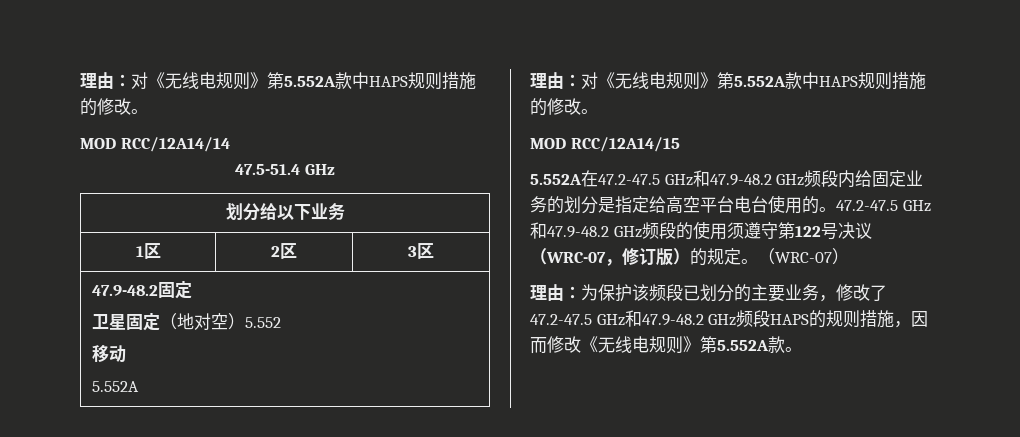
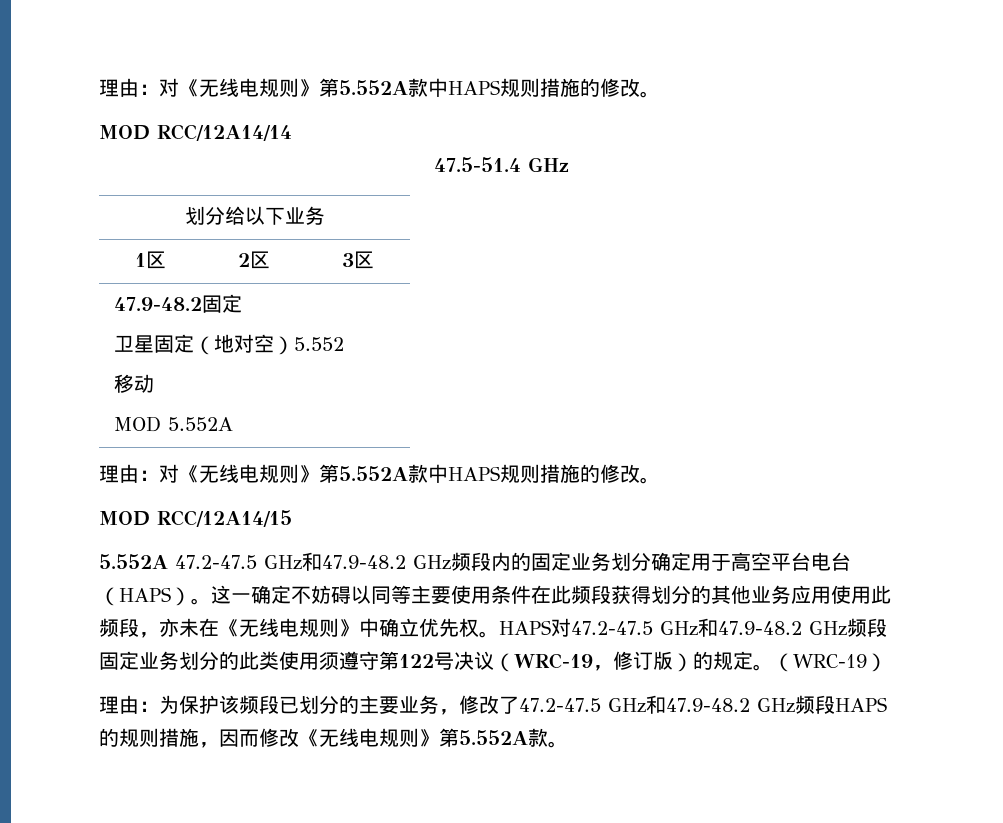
  47.9-48.2固定
  卫星固定（地对空）5.552
  移动
- 5.552A
+ MOD 5.552A
- 5.552A在47.2-47.5 GHz和47.9-48.2 GHz频段内给固定业务的划分是指定给高空平台电台使用的。47.2-47.5 GHz和47.9-48.2 GHz频段的使用须遵守第122号决议（WRC-07，修订版）的规定。
+ 5.552A 47.2-47.5 GHz和47.9-48.2 GHz频段内的固定业务划分确定用于高空平台电台（HAPS）。这一确定不妨碍以同等主要使用条件在此频段获得划分的其他业务应用使用此频段，亦未在《无线电规则》中确立优先权。HAPS对47.2-47.5 GHz和47.9-48.2 GHz频段固定业务划分的此类使用须遵守第122号决议（WRC-19，修订版）的规定。
- （WRC-07）
+ （WRC-19）

